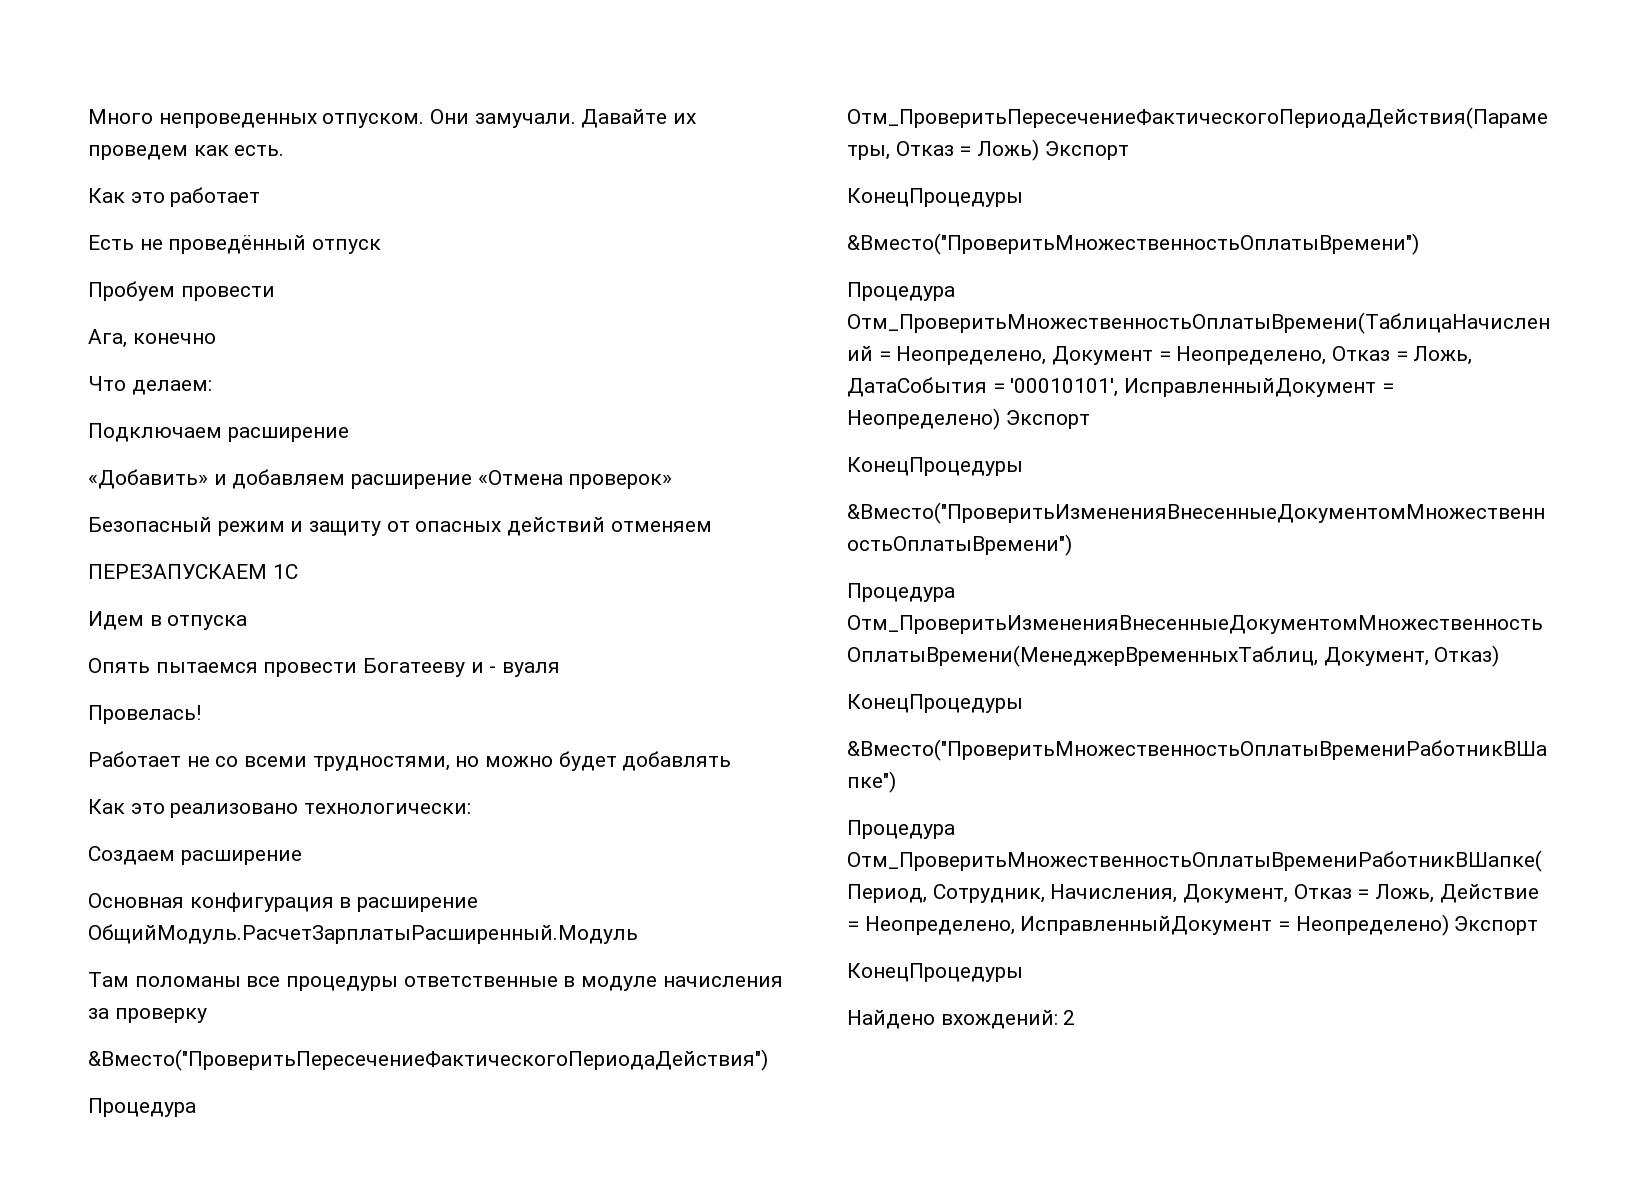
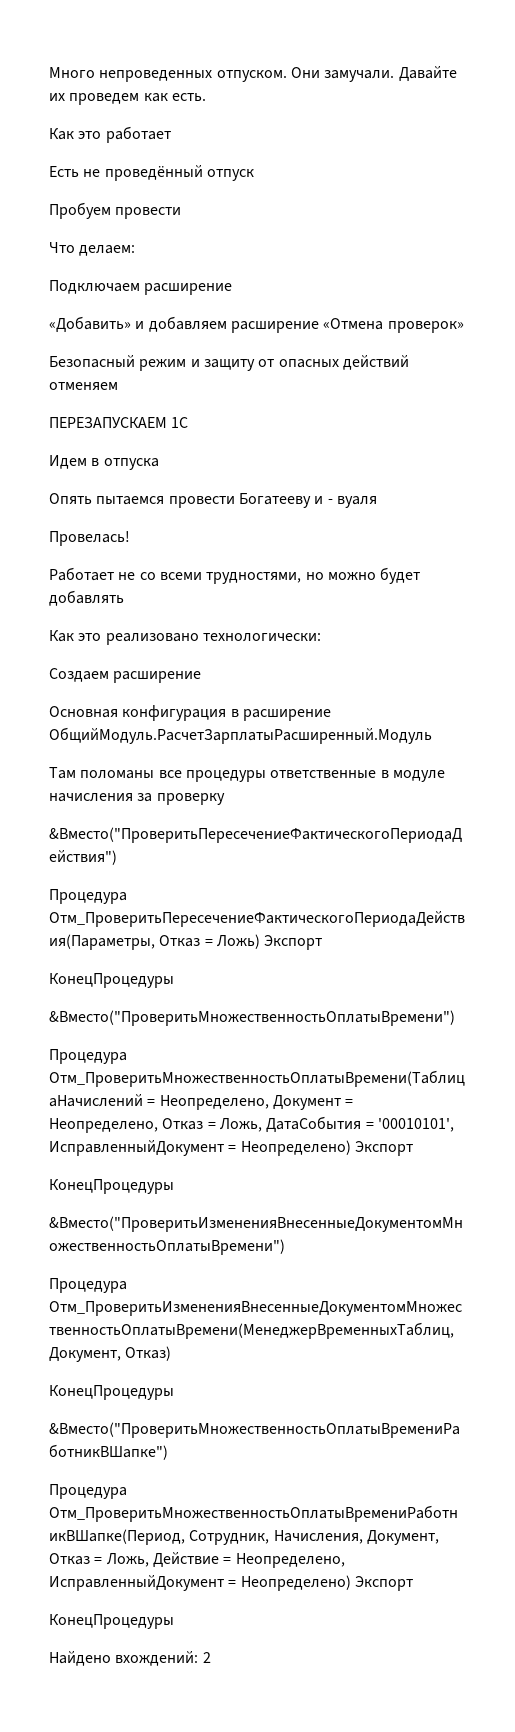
- Ага, конечно

